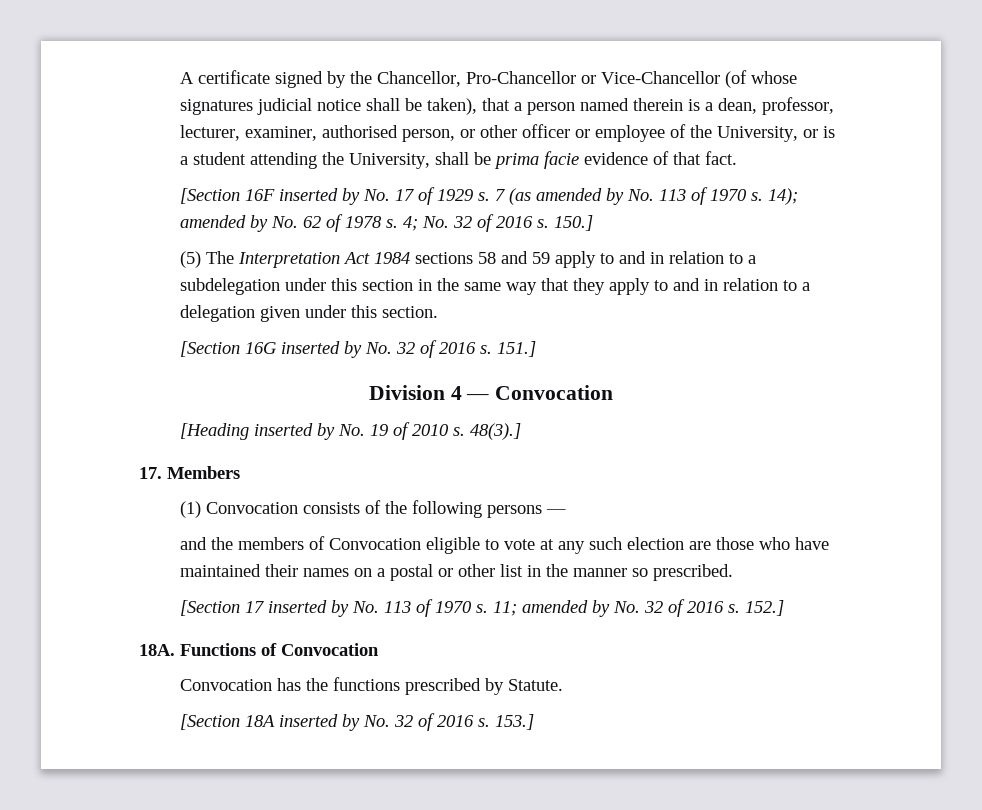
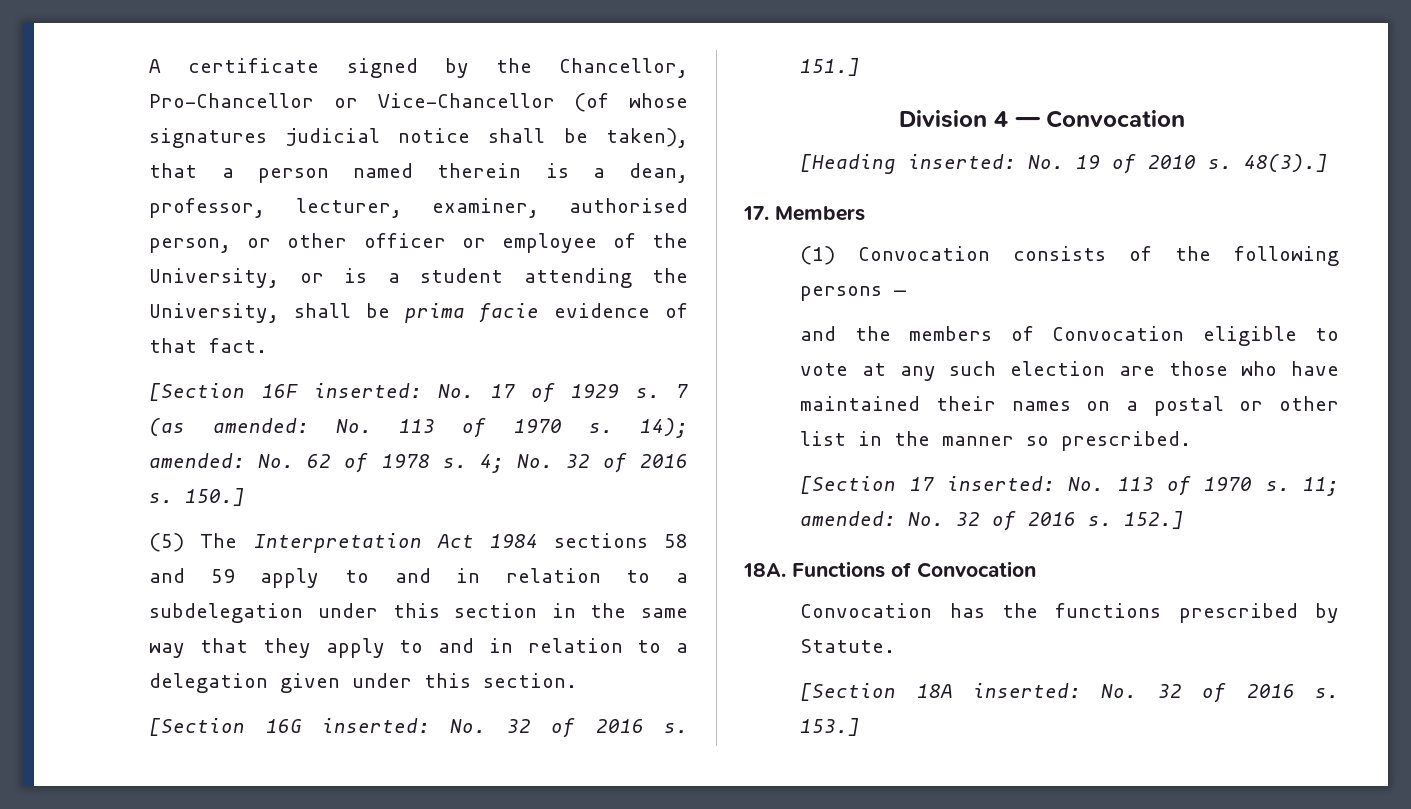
- [Section 16F inserted by No. 17 of 1929 s.
+ [Section 16F inserted: No. 17 of 1929 s.
- 7 (as amended by No. 113 of 1970 s.
+ 7 (as amended: No. 113 of 1970 s.
- 14); amended by No. 62 of 1978 s.
+ 14); amended: No. 62 of 1978 s.
- [Section 16G inserted by No. 32 of 2016 s.
+ [Section 16G inserted: No. 32 of 2016 s.
- [Heading inserted by No. 19 of 2010 s.
+ [Heading inserted: No. 19 of 2010 s.
- [Section 17 inserted by No. 113 of 1970 s.
+ [Section 17 inserted: No. 113 of 1970 s.
- 11; amended by No. 32 of 2016 s.
+ 11; amended: No. 32 of 2016 s.
- [Section 18A inserted by No. 32 of 2016 s.
+ [Section 18A inserted: No. 32 of 2016 s.

